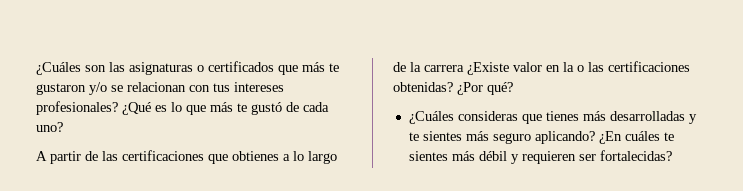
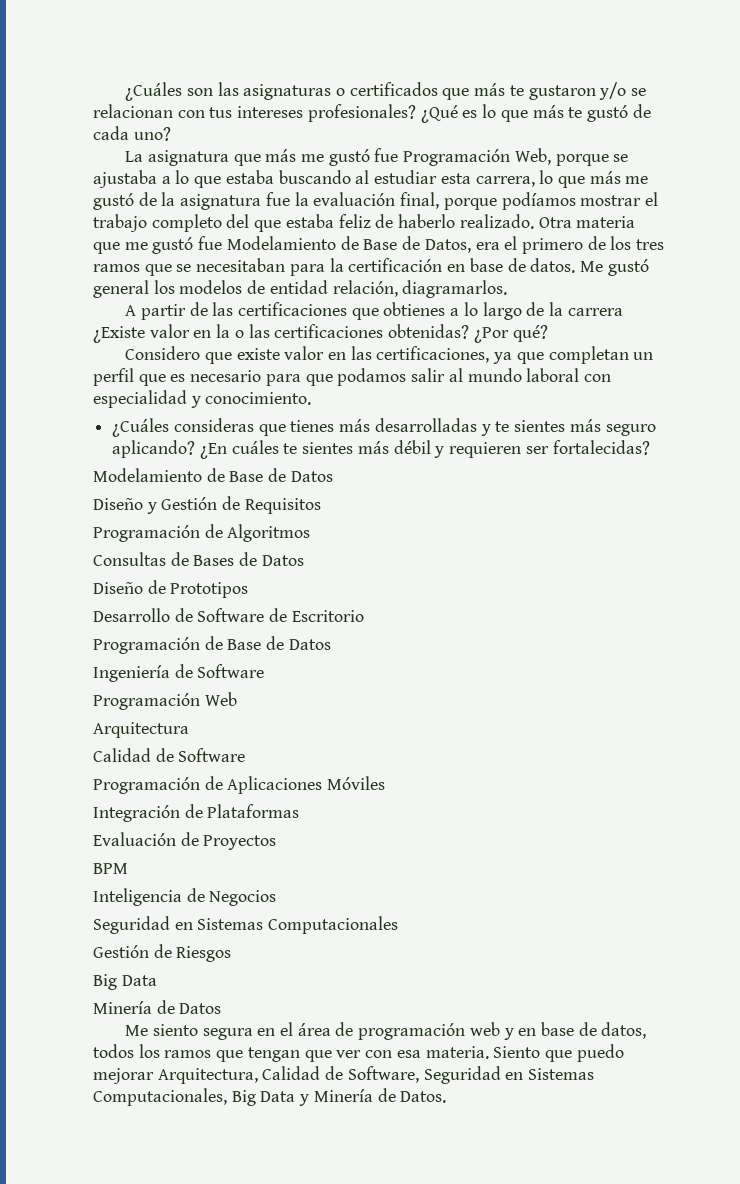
+ La asignatura que más me gustó fue Programación Web, porque se ajustaba a lo que estaba buscando al estudiar esta carrera, lo que más me gustó de la asignatura fue la evaluación final, porque podíamos mostrar el trabajo completo del que estaba feliz de haberlo realizado. Otra materia que me gustó fue Modelamiento de Base de Datos, era el primero de los tres ramos que se necesitaban para la certificación en base de datos. Me gustó general los modelos de entidad relación, diagramarlos.
+ Considero que existe valor en las certificaciones, ya que completan un perfil que es necesario para que podamos salir al mundo laboral con especialidad y conocimiento.
+ Modelamiento de Base de Datos
+ Diseño y Gestión de Requisitos
+ Programación de Algoritmos
+ Consultas de Bases de Datos
+ Diseño de Prototipos
+ Desarrollo de Software de Escritorio
+ Programación de Base de Datos
+ Ingeniería de Software
+ Programación Web
+ Arquitectura
+ Calidad de Software
+ Programación de Aplicaciones Móviles
+ Integración de Plataformas
+ Evaluación de Proyectos
+ BPM
+ Inteligencia de Negocios
+ Seguridad en Sistemas Computacionales
+ Gestión de Riesgos
+ Big Data
+ Minería de Datos
+ Me siento segura en el área de programación web y en base de datos, todos los ramos que tengan que ver con esa materia. Siento que puedo mejorar Arquitectura, Calidad de Software, Seguridad en Sistemas Computacionales, Big Data y Minería de Datos.

